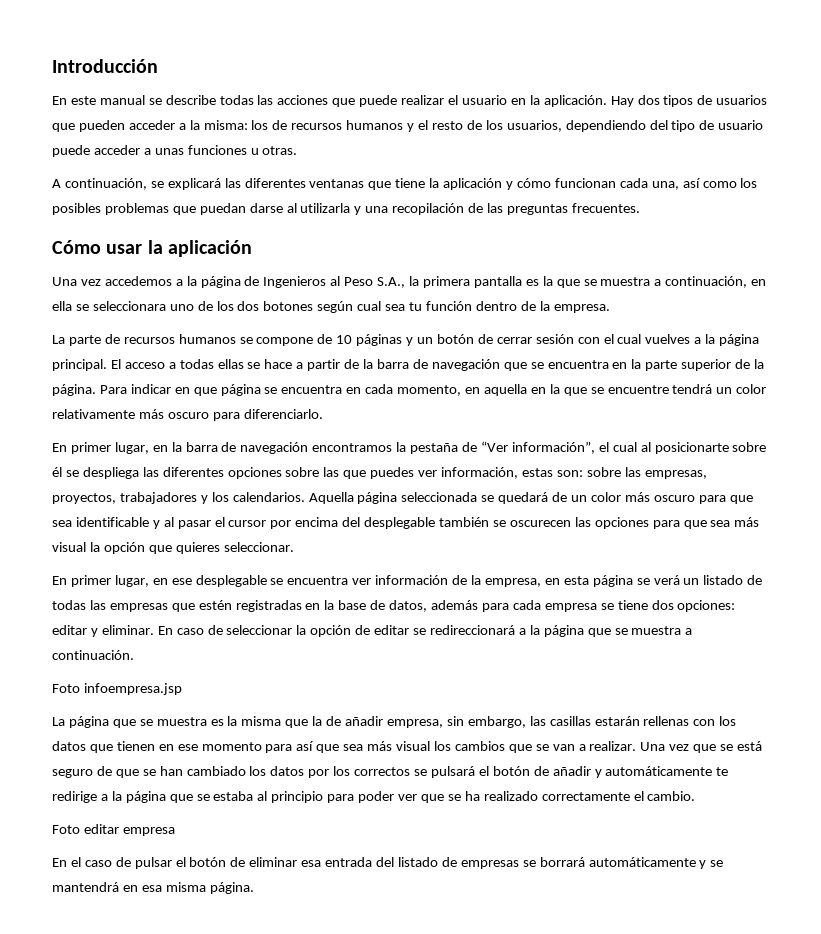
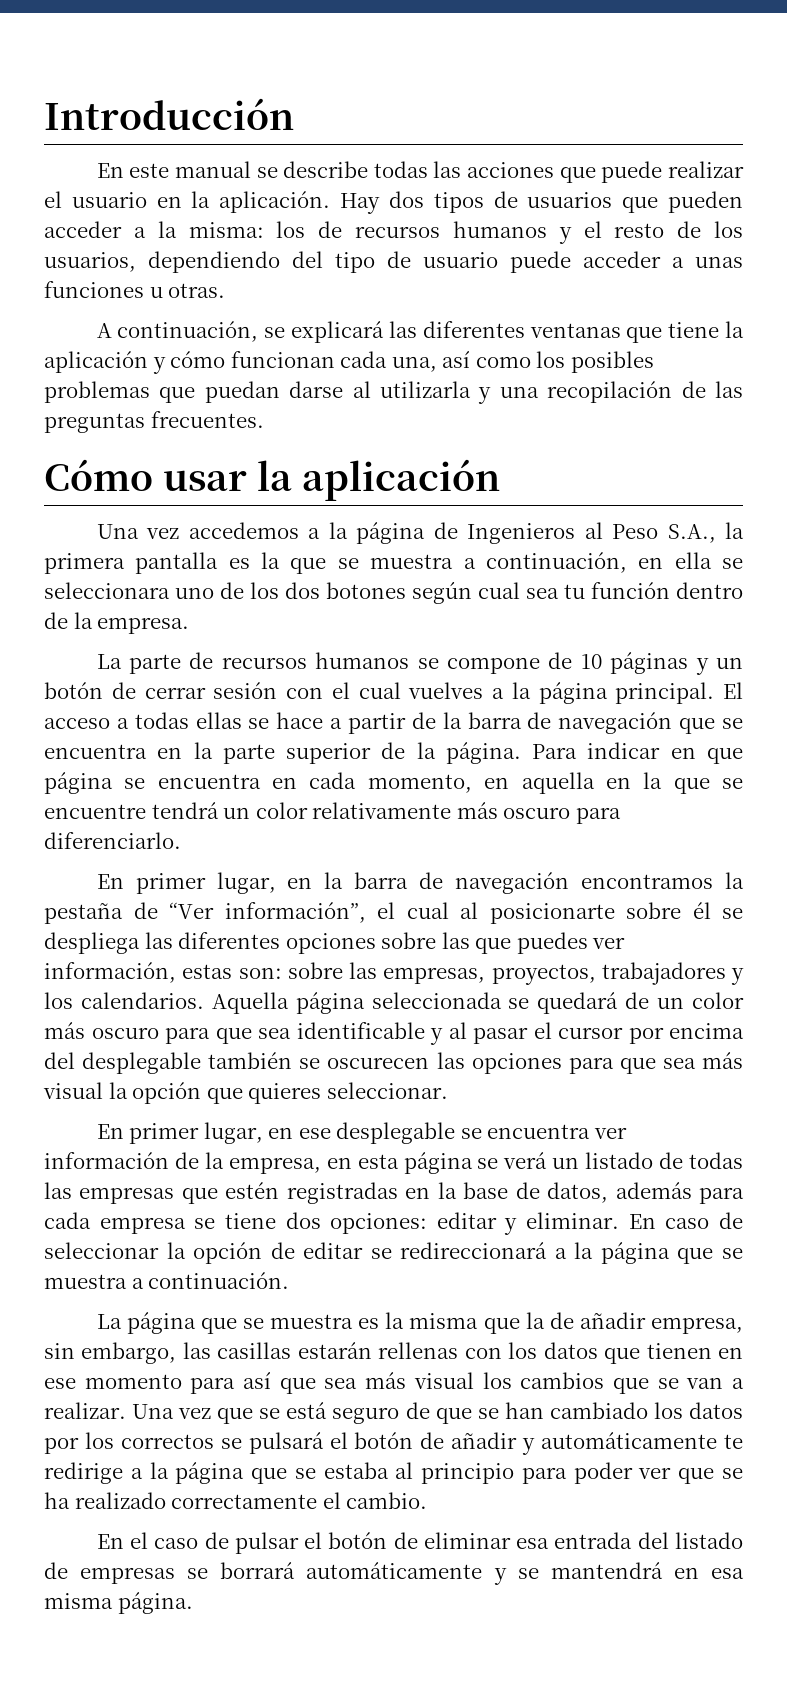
- Foto infoempresa.jsp
- Foto editar empresa

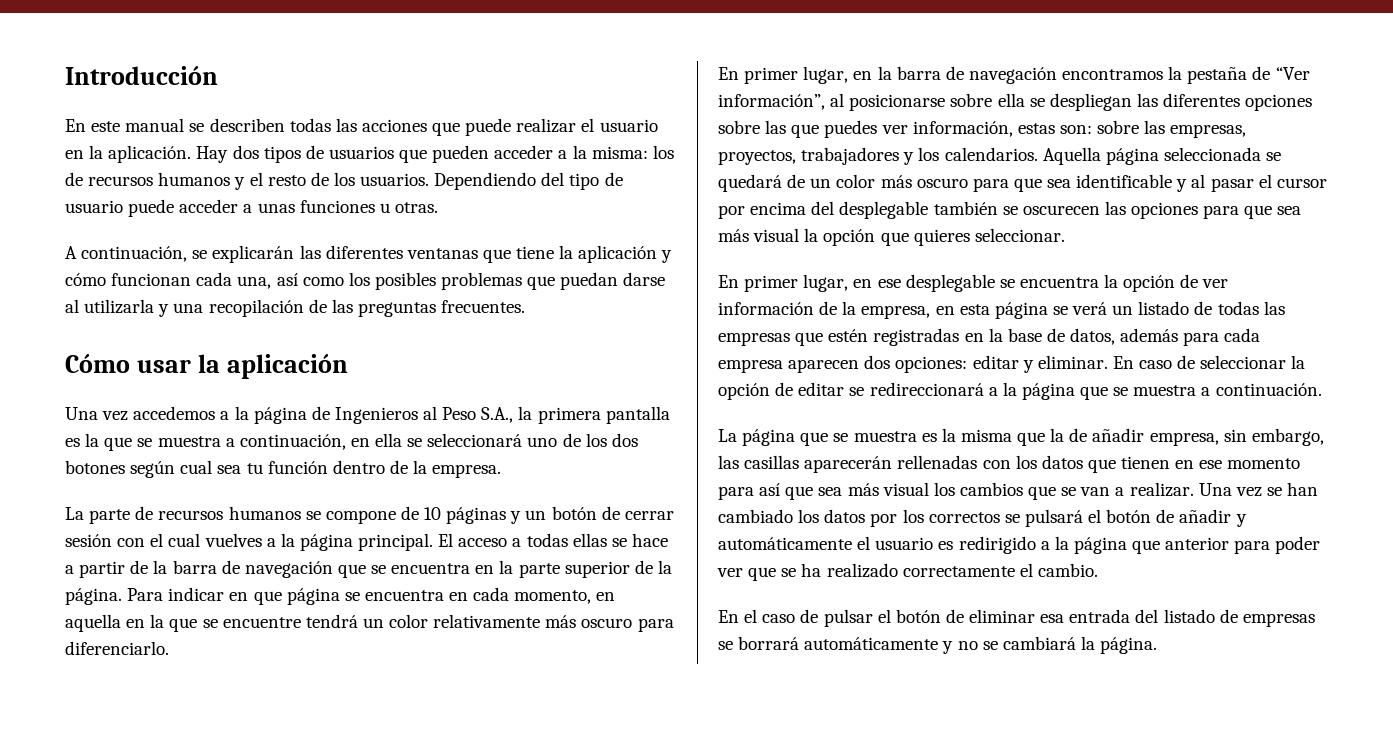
- En este manual se describe todas las acciones que puede realizar el usuario en la aplicación.
+ En este manual se describen todas las acciones que puede realizar el usuario en la aplicación.
- Hay dos tipos de usuarios que pueden acceder a la misma: los de recursos humanos y el resto de los usuarios, dependiendo del tipo de usuario puede acceder a unas funciones u otras.
+ Hay dos tipos de usuarios que pueden acceder a la misma: los de recursos humanos y el resto de los usuarios. Dependiendo del tipo de usuario puede acceder a unas funciones u otras.
- A continuación, se explicará las diferentes ventanas que tiene la aplicación y cómo funcionan cada una, así como los posibles problemas que puedan darse al utilizarla y una recopilación de las preguntas frecuentes.
+ A continuación, se explicarán las diferentes ventanas que tiene la aplicación y cómo funcionan cada una, así como los posibles problemas que puedan darse al utilizarla y una recopilación de las preguntas frecuentes.
- Una vez accedemos a la página de Ingenieros al Peso S.A., la primera pantalla es la que se muestra a continuación, en ella se seleccionara uno de los dos botones según cual sea tu función dentro de la empresa.
+ Una vez accedemos a la página de Ingenieros al Peso S.A., la primera pantalla es la que se muestra a continuación, en ella se seleccionará uno de los dos botones según cual sea tu función dentro de la empresa.
- En primer lugar, en la barra de navegación encontramos la pestaña de “Ver información”, el cual al posicionarte sobre él se despliega las diferentes opciones sobre las que puedes ver información, estas son: sobre las empresas, proyectos, trabajadores y los calendarios.
+ En primer lugar, en la barra de navegación encontramos la pestaña de “Ver información”, al posicionarse sobre ella se despliegan las diferentes opciones sobre las que puedes ver información, estas son: sobre las empresas, proyectos, trabajadores y los calendarios.
- En primer lugar, en ese desplegable se encuentra ver información de la empresa, en esta página se verá un listado de todas las empresas que estén registradas en la base de datos, además para cada empresa se tiene dos opciones: editar y eliminar.
+ En primer lugar, en ese desplegable se encuentra la opción de ver información de la empresa, en esta página se verá un listado de todas las empresas que estén registradas en la base de datos, además para cada empresa aparecen dos opciones: editar y eliminar.
- La página que se muestra es la misma que la de añadir empresa, sin embargo, las casillas estarán rellenas con los datos que tienen en ese momento para así que sea más visual los cambios que se van a realizar.
+ La página que se muestra es la misma que la de añadir empresa, sin embargo, las casillas aparecerán rellenadas con los datos que tienen en ese momento para así que sea más visual los cambios que se van a realizar.
- Una vez que se está seguro de que se han cambiado los datos por los correctos se pulsará el botón de añadir y automáticamente te redirige a la página que se estaba al principio para poder ver que se ha realizado correctamente el cambio.
+ Una vez se han cambiado los datos por los correctos se pulsará el botón de añadir y automáticamente el usuario es redirigido a la página que anterior para poder ver que se ha realizado correctamente el cambio.
- En el caso de pulsar el botón de eliminar esa entrada del listado de empresas se borrará automáticamente y se mantendrá en esa misma página.
+ En el caso de pulsar el botón de eliminar esa entrada del listado de empresas se borrará automáticamente y no se cambiará la página.

